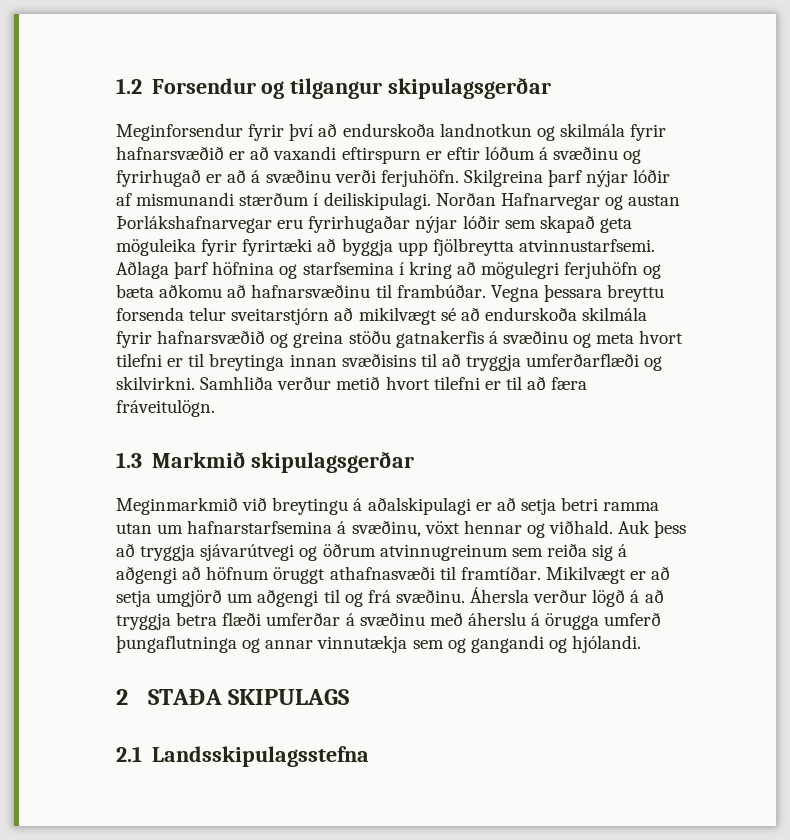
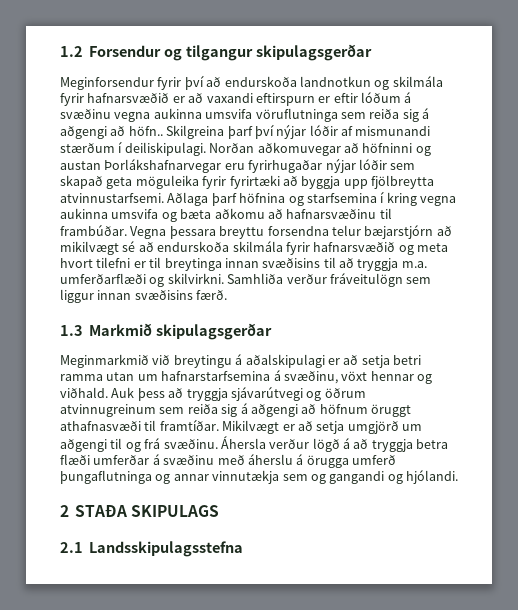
- Meginforsendur fyrir því að endurskoða landnotkun og skilmála fyrir hafnarsvæðið er að vaxandi eftirspurn er eftir lóðum á svæðinu og fyrirhugað er að á svæðinu verði ferjuhöfn.
+ Meginforsendur fyrir því að endurskoða landnotkun og skilmála fyrir hafnarsvæðið er að vaxandi eftirspurn er eftir lóðum á svæðinu vegna aukinna umsvifa vöruflutninga sem reiða sig á aðgengi að höfn..
- Skilgreina þarf nýjar lóðir af mismunandi stærðum í deiliskipulagi.
+ Skilgreina þarf því nýjar lóðir af mismunandi stærðum í deiliskipulagi.
- Norðan Hafnarvegar og austan Þorlákshafnarvegar eru fyrirhugaðar nýjar lóðir sem skapað geta möguleika fyrir fyrirtæki að byggja upp fjölbreytta atvinnustarfsemi.
+ Norðan aðkomuvegar að höfninni og austan Þorlákshafnarvegar eru fyrirhugaðar nýjar lóðir sem skapað geta möguleika fyrir fyrirtæki að byggja upp fjölbreytta atvinnustarfsemi.
- Aðlaga þarf höfnina og starfsemina í kring að mögulegri ferjuhöfn og bæta aðkomu að hafnarsvæðinu til frambúðar.
+ Aðlaga þarf höfnina og starfsemina í kring vegna aukinna umsvifa og bæta aðkomu að hafnarsvæðinu til frambúðar.
- Vegna þessara breyttu forsenda telur sveitarstjórn að mikilvægt sé að endurskoða skilmála fyrir hafnarsvæðið og greina stöðu gatnakerfis á svæðinu og meta hvort tilefni er til breytinga innan svæðisins til að tryggja umferðarflæði og skilvirkni.
+ Vegna þessara breyttu forsendna telur bæjarstjórn að mikilvægt sé að endurskoða skilmála fyrir hafnarsvæðið og meta hvort tilefni er til breytinga innan svæðisins til að tryggja m.a. umferðarflæði og skilvirkni.
- Samhliða verður metið hvort tilefni er til að færa fráveitulögn.
+ Samhliða verður fráveitulögn sem liggur innan svæðisins færð.

